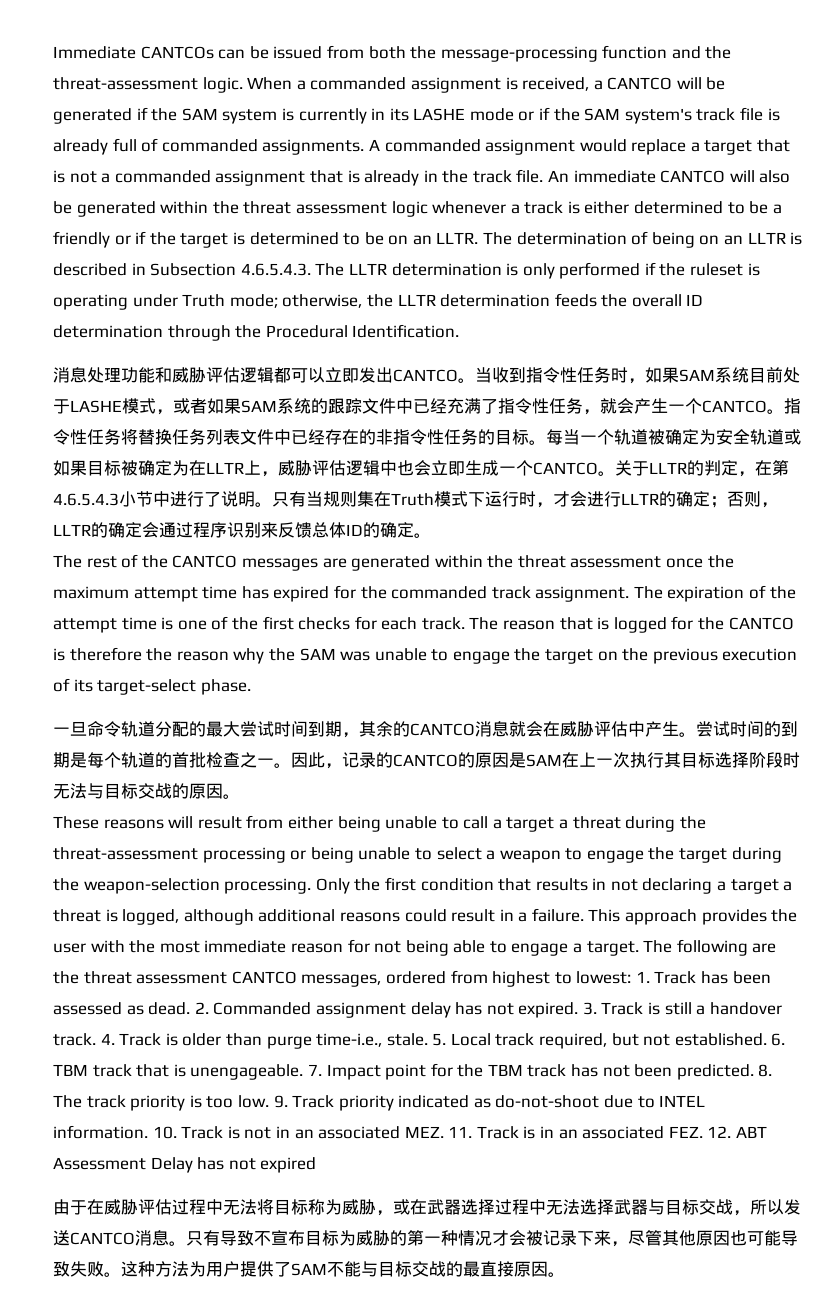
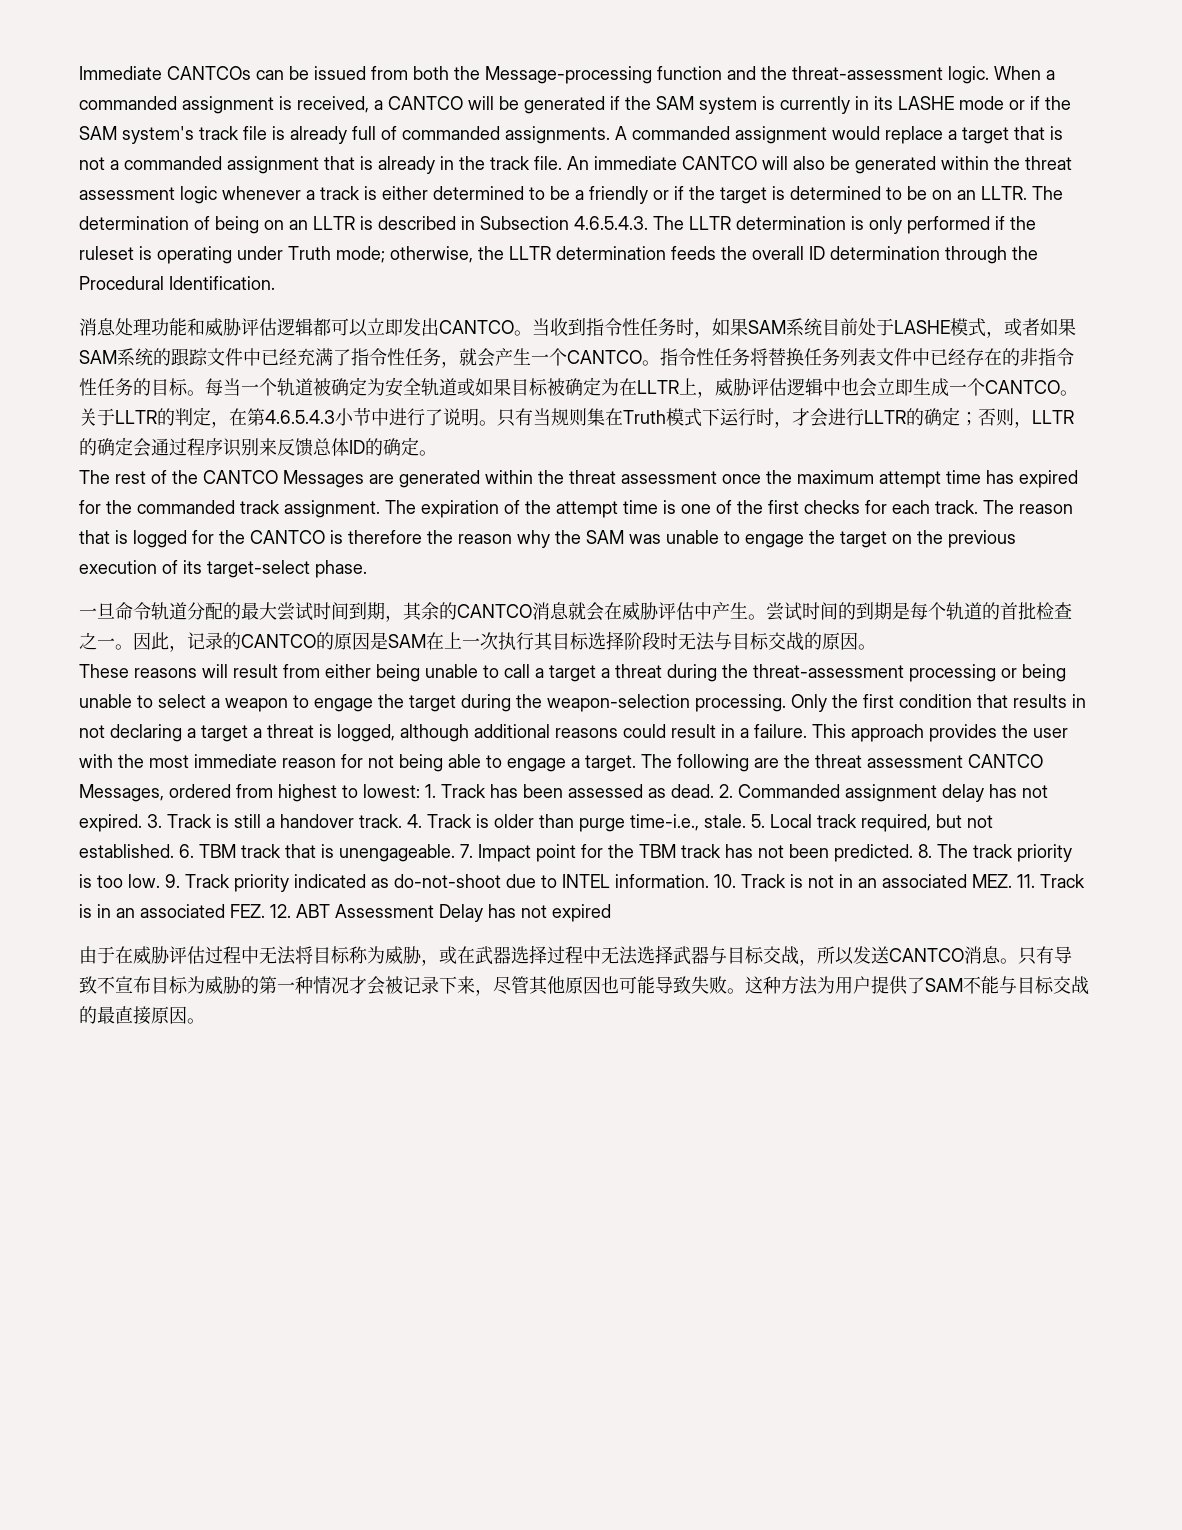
- Immediate CANTCOs can be issued from both the message-processing function and the threat-assessment logic.
+ Immediate CANTCOs can be issued from both the Message-processing function and the threat-assessment logic.
- The rest of the CANTCO messages are generated within the threat assessment once the maximum attempt time has expired for the commanded track assignment.
+ The rest of the CANTCO Messages are generated within the threat assessment once the maximum attempt time has expired for the commanded track assignment.
- The following are the threat assessment CANTCO messages, ordered from highest to lowest: 1. Track has been assessed as dead.
+ The following are the threat assessment CANTCO Messages, ordered from highest to lowest: 1. Track has been assessed as dead.

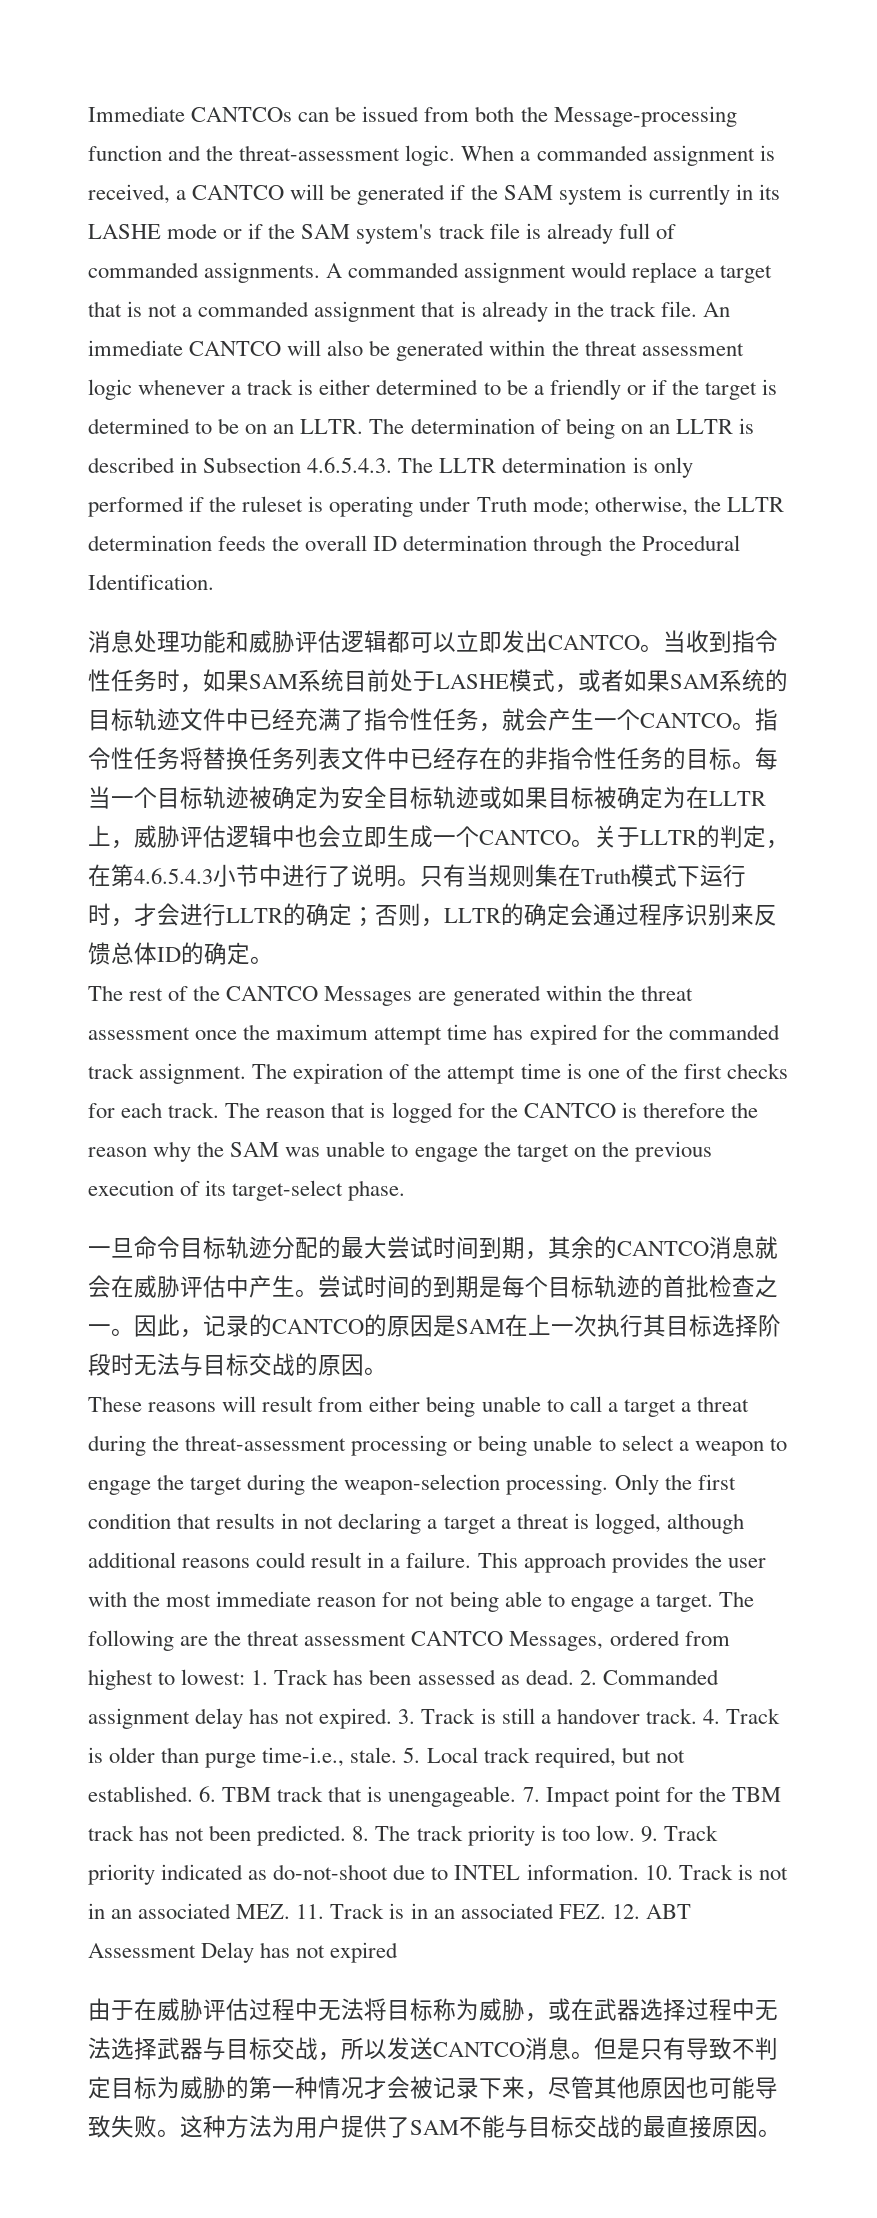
- 当收到指令性任务时，如果SAM系统目前处于LASHE模式，或者如果SAM系统的跟踪文件中已经充满了指令性任务，就会产生一个CANTCO。
+ 当收到指令性任务时，如果SAM系统目前处于LASHE模式，或者如果SAM系统的目标轨迹文件中已经充满了指令性任务，就会产生一个CANTCO。
- 每当一个轨道被确定为安全轨道或如果目标被确定为在LLTR上，威胁评估逻辑中也会立即生成一个CANTCO。
+ 每当一个目标轨迹被确定为安全目标轨迹或如果目标被确定为在LLTR上，威胁评估逻辑中也会立即生成一个CANTCO。
- 一旦命令轨道分配的最大尝试时间到期，其余的CANTCO消息就会在威胁评估中产生。
+ 一旦命令目标轨迹分配的最大尝试时间到期，其余的CANTCO消息就会在威胁评估中产生。
- 尝试时间的到期是每个轨道的首批检查之一。
+ 尝试时间的到期是每个目标轨迹的首批检查之一。
- 只有导致不宣布目标为威胁的第一种情况才会被记录下来，尽管其他原因也可能导致失败。
+ 但是只有导致不判定目标为威胁的第一种情况才会被记录下来，尽管其他原因也可能导致失败。

